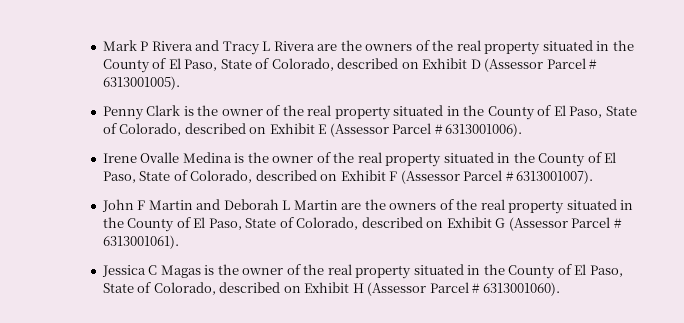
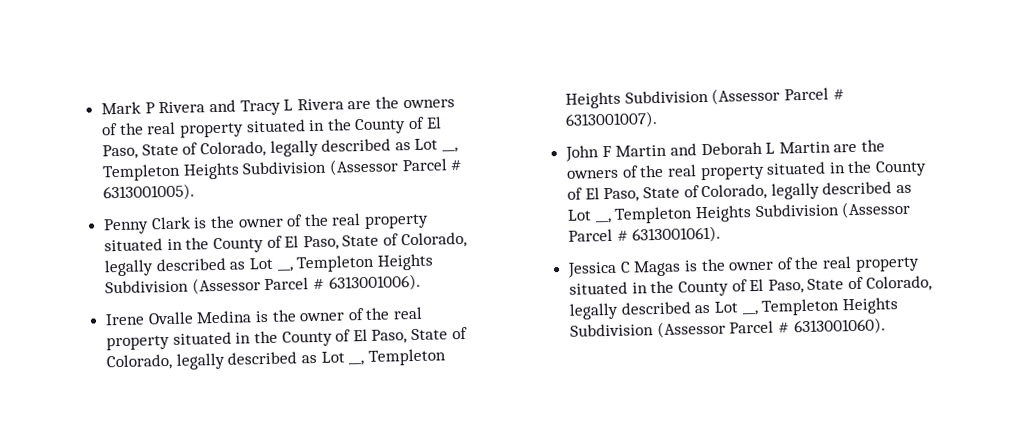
- Mark P Rivera and Tracy L Rivera are the owners of the real property situated in the County of El Paso, State of Colorado, described on Exhibit D (Assessor Parcel # 6313001005).
+ Mark P Rivera and Tracy L Rivera are the owners of the real property situated in the County of El Paso, State of Colorado, legally described as Lot __, Templeton Heights Subdivision (Assessor Parcel # 6313001005).
- Penny Clark is the owner of the real property situated in the County of El Paso, State of Colorado, described on Exhibit E (Assessor Parcel # 6313001006).
+ Penny Clark is the owner of the real property situated in the County of El Paso, State of Colorado, legally described as Lot __, Templeton Heights Subdivision (Assessor Parcel # 6313001006).
- Irene Ovalle Medina is the owner of the real property situated in the County of El Paso, State of Colorado, described on Exhibit F (Assessor Parcel # 6313001007).
+ Irene Ovalle Medina is the owner of the real property situated in the County of El Paso, State of Colorado, legally described as Lot __, Templeton Heights Subdivision (Assessor Parcel # 6313001007).
- John F Martin and Deborah L Martin are the owners of the real property situated in the County of El Paso, State of Colorado, described on Exhibit G (Assessor Parcel # 6313001061).
+ John F Martin and Deborah L Martin are the owners of the real property situated in the County of El Paso, State of Colorado, legally described as Lot __, Templeton Heights Subdivision (Assessor Parcel # 6313001061).
- Jessica C Magas is the owner of the real property situated in the County of El Paso, State of Colorado, described on Exhibit H (Assessor Parcel # 6313001060).
+ Jessica C Magas is the owner of the real property situated in the County of El Paso, State of Colorado, legally described as Lot __, Templeton Heights Subdivision (Assessor Parcel # 6313001060).

